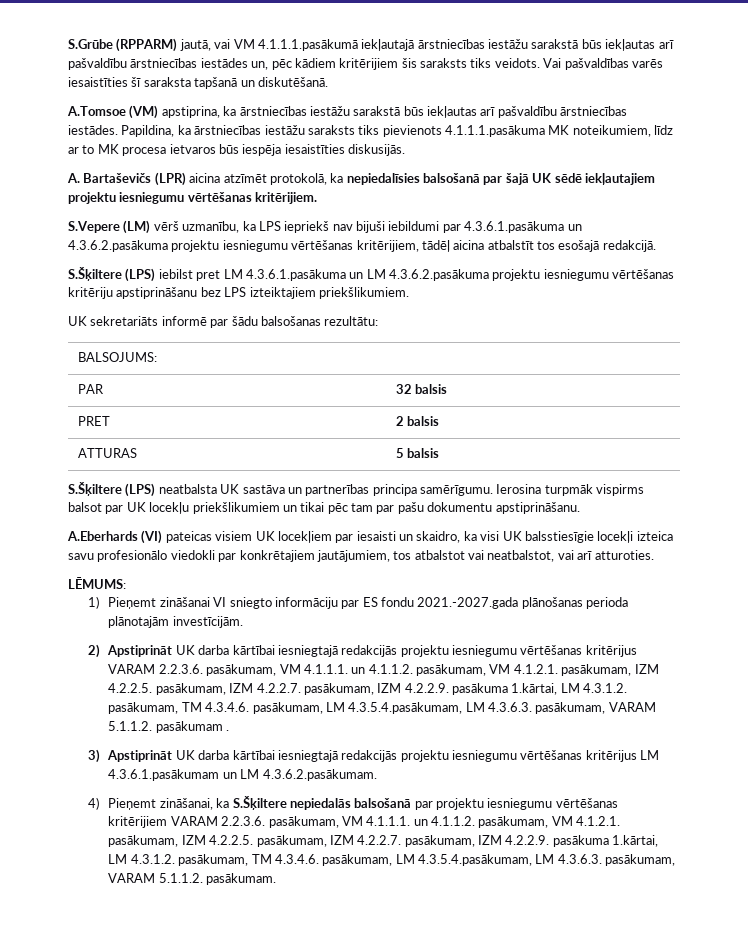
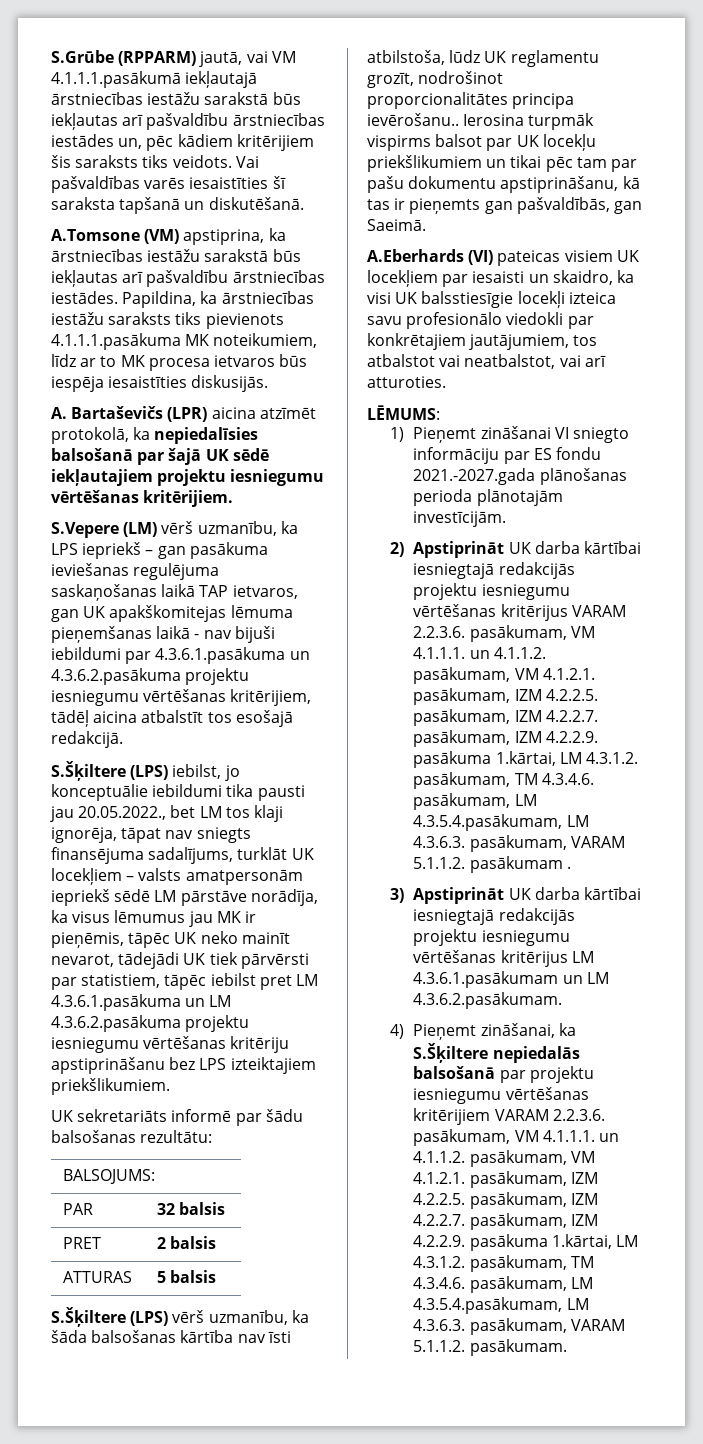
- A.Tomsoe (VM) apstiprina, ka ārstniecības iestāžu sarakstā būs iekļautas arī pašvaldību ārstniecības iestādes.
+ A.Tomsone (VM) apstiprina, ka ārstniecības iestāžu sarakstā būs iekļautas arī pašvaldību ārstniecības iestādes.
- S.Vepere (LM) vērš uzmanību, ka LPS iepriekš nav bijuši iebildumi par 4.3.6.1.pasākuma un 4.3.6.2.pasākuma projektu iesniegumu vērtēšanas kritērijiem, tādēļ aicina atbalstīt tos esošajā redakcijā.
+ S.Vepere (LM) vērš uzmanību, ka LPS iepriekš – gan pasākuma ieviešanas regulējuma saskaņošanas laikā TAP ietvaros, gan UK apakškomitejas lēmuma pieņemšanas laikā - nav bijuši iebildumi par 4.3.6.1.pasākuma un 4.3.6.2.pasākuma projektu iesniegumu vērtēšanas kritērijiem, tādēļ aicina atbalstīt tos esošajā redakcijā.
- S.Šķiltere (LPS) iebilst pret LM 4.3.6.1.pasākuma un LM 4.3.6.2.pasākuma projektu iesniegumu vērtēšanas kritēriju apstiprināšanu bez LPS izteiktajiem priekšlikumiem.
+ S.Šķiltere (LPS) iebilst, jo konceptuālie iebildumi tika pausti jau 20.05.2022., bet LM tos klaji ignorēja, tāpat nav sniegts finansējuma sadalījums, turklāt UK locekļiem – valsts amatpersonām iepriekš sēdē LM pārstāve norādīja, ka visus lēmumus jau MK ir pieņēmis, tāpēc UK neko mainīt nevarot, tādejādi UK tiek pārvērsti par statistiem, tāpēc iebilst pret LM 4.3.6.1.pasākuma un LM 4.3.6.2.pasākuma projektu iesniegumu vērtēšanas kritēriju apstiprināšanu bez LPS izteiktajiem priekšlikumiem.
- S.Šķiltere (LPS) neatbalsta UK sastāva un partnerības principa samērīgumu.
+ S.Šķiltere (LPS) vērš uzmanību, ka šāda balsošanas kārtība nav īsti atbilstoša, lūdz UK reglamentu grozīt, nodrošinot proporcionalitātes principa ievērošanu..
- Ierosina turpmāk vispirms balsot par UK locekļu priekšlikumiem un tikai pēc tam par pašu dokumentu apstiprināšanu.
+ Ierosina turpmāk vispirms balsot par UK locekļu priekšlikumiem un tikai pēc tam par pašu dokumentu apstiprināšanu, kā tas ir pieņemts gan pašvaldībās, gan Saeimā.

